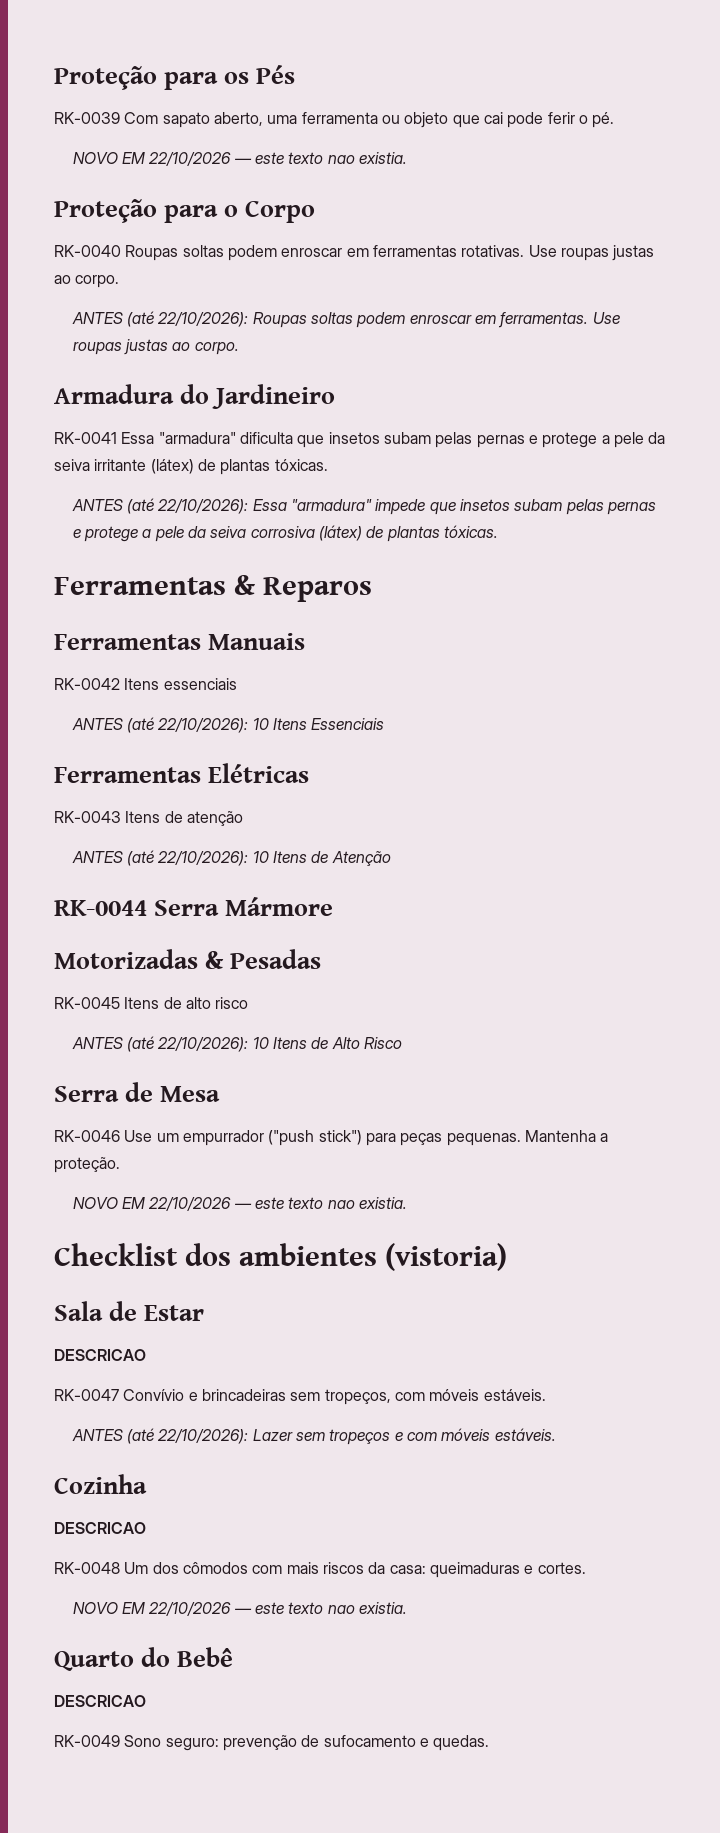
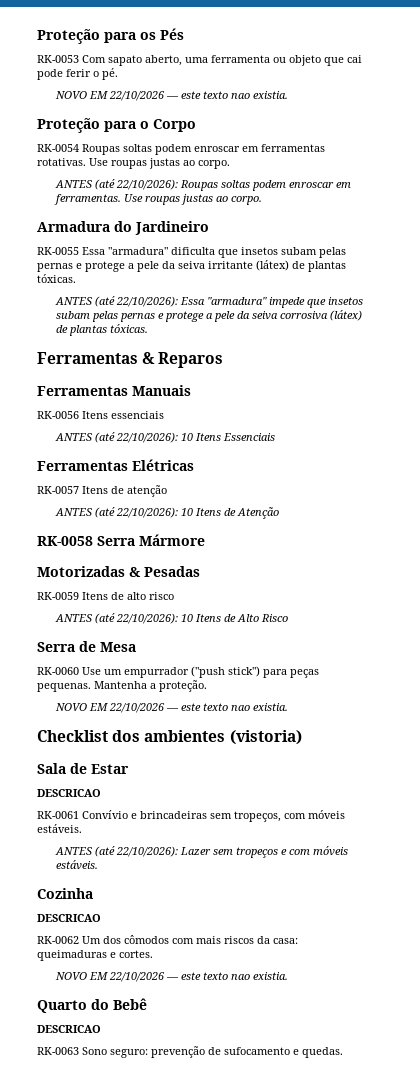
- RK-0039 Com sapato aberto, uma ferramenta ou objeto que cai pode ferir o pé.
+ RK-0053 Com sapato aberto, uma ferramenta ou objeto que cai pode ferir o pé.
- RK-0040 Roupas soltas podem enroscar em ferramentas rotativas.
+ RK-0054 Roupas soltas podem enroscar em ferramentas rotativas.
- RK-0041 Essa "armadura" dificulta que insetos subam pelas pernas e protege a pele da seiva irritante (látex) de plantas tóxicas.
+ RK-0055 Essa "armadura" dificulta que insetos subam pelas pernas e protege a pele da seiva irritante (látex) de plantas tóxicas.
- RK-0042 Itens essenciais
+ RK-0056 Itens essenciais
- RK-0043 Itens de atenção
+ RK-0057 Itens de atenção
- RK-0044 Serra Mármore
+ RK-0058 Serra Mármore
- RK-0045 Itens de alto risco
+ RK-0059 Itens de alto risco
- RK-0046 Use um empurrador ("push stick") para peças pequenas.
+ RK-0060 Use um empurrador ("push stick") para peças pequenas.
- RK-0047 Convívio e brincadeiras sem tropeços, com móveis estáveis.
+ RK-0061 Convívio e brincadeiras sem tropeços, com móveis estáveis.
- RK-0048 Um dos cômodos com mais riscos da casa: queimaduras e cortes.
+ RK-0062 Um dos cômodos com mais riscos da casa: queimaduras e cortes.
- RK-0049 Sono seguro: prevenção de sufocamento e quedas.
+ RK-0063 Sono seguro: prevenção de sufocamento e quedas.

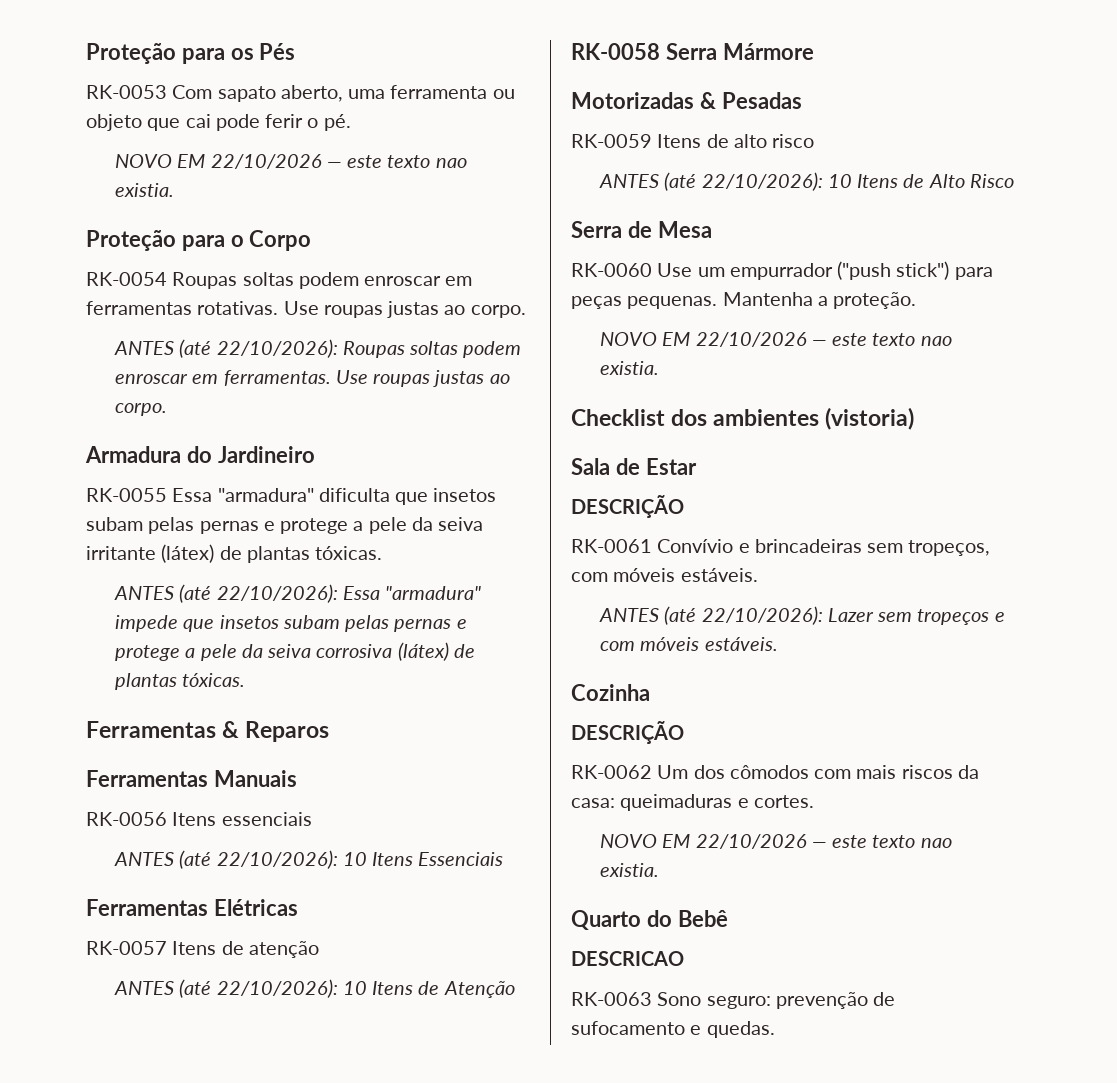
  Sala de Estar
- DESCRICAO
+ DESCRIÇÃO
  Cozinha
- DESCRICAO
+ DESCRIÇÃO

